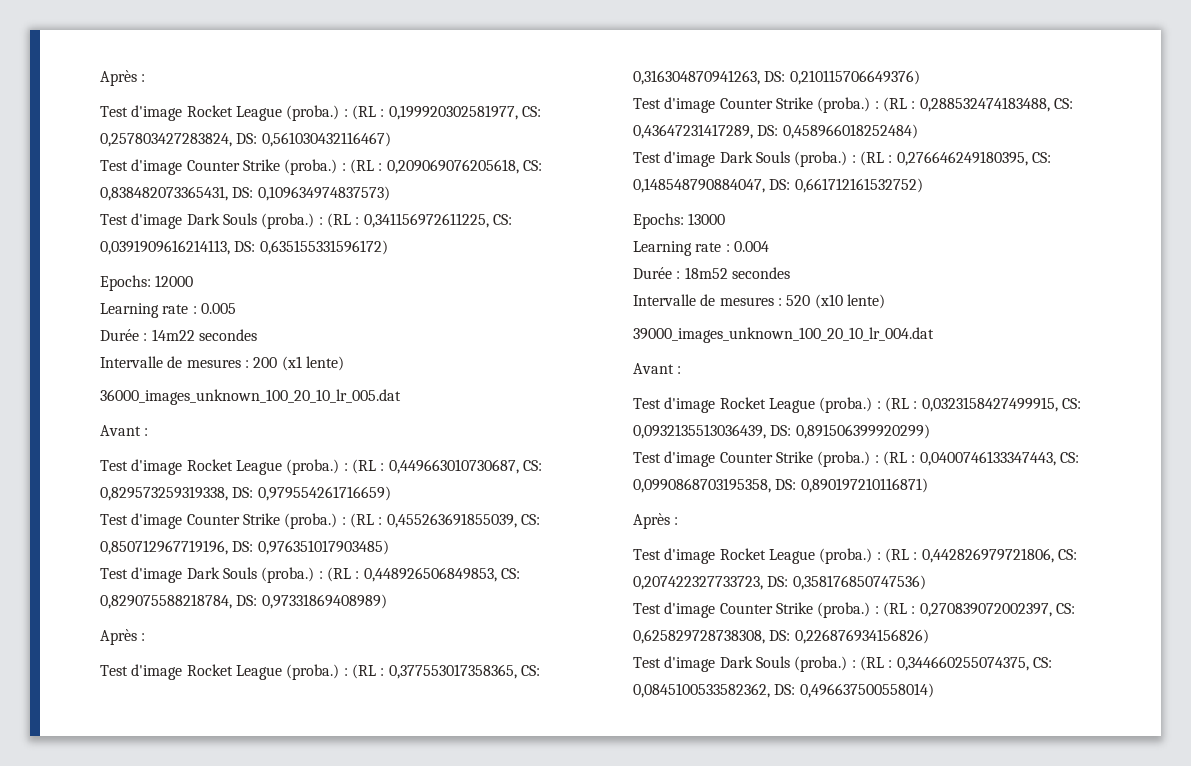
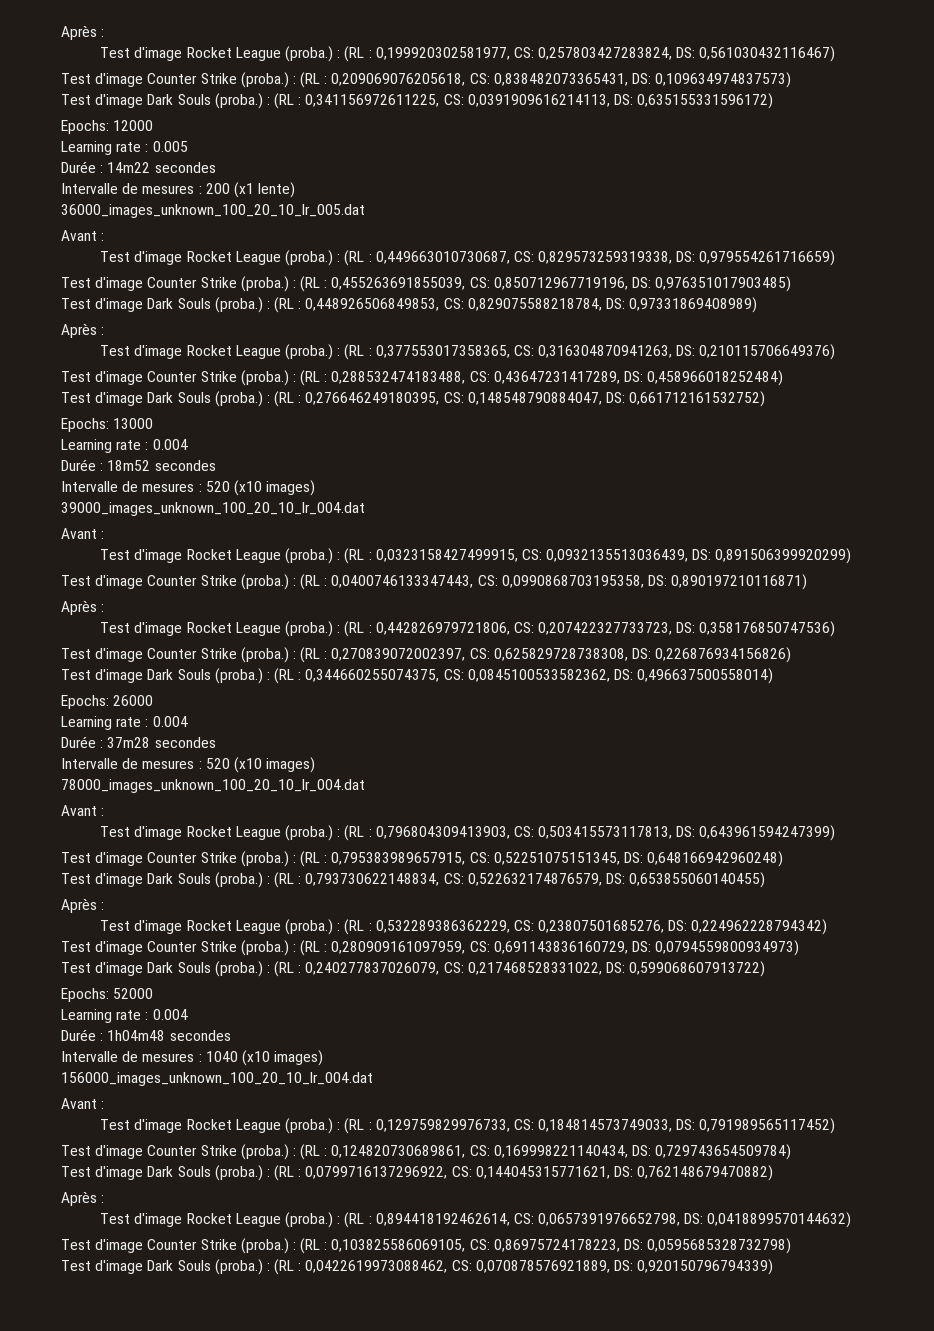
  Durée : 18m52 secondes
- Intervalle de mesures : 520 (x10 lente)
+ Intervalle de mesures : 520 (x10 images)
+ Epochs: 26000
+ Learning rate : 0.004
+ Durée : 37m28 secondes
+ Intervalle de mesures : 520 (x10 images)
+ 78000_images_unknown_100_20_10_lr_004.dat
+ Avant :
+ Test d'image Rocket League (proba.) : (RL : 0,796804309413903, CS: 0,503415573117813, DS: 0,643961594247399)
+ Test d'image Counter Strike (proba.) : (RL : 0,795383989657915, CS: 0,52251075151345, DS: 0,648166942960248)
+ Test d'image Dark Souls (proba.) : (RL : 0,793730622148834, CS: 0,522632174876579, DS: 0,653855060140455)
+ Après :
+ Test d'image Rocket League (proba.) : (RL : 0,532289386362229, CS: 0,23807501685276, DS: 0,224962228794342)
+ Test d'image Counter Strike (proba.) : (RL : 0,280909161097959, CS: 0,691143836160729, DS: 0,0794559800934973)
+ Test d'image Dark Souls (proba.) : (RL : 0,240277837026079, CS: 0,217468528331022, DS: 0,599068607913722)
+ Epochs: 52000
+ Learning rate : 0.004
+ Durée : 1h04m48 secondes
+ Intervalle de mesures : 1040 (x10 images)
+ 156000_images_unknown_100_20_10_lr_004.dat
+ Avant :
+ Test d'image Rocket League (proba.) : (RL : 0,129759829976733, CS: 0,184814573749033, DS: 0,791989565117452)
+ Test d'image Counter Strike (proba.) : (RL : 0,124820730689861, CS: 0,169998221140434, DS: 0,729743654509784)
+ Test d'image Dark Souls (proba.) : (RL : 0,0799716137296922, CS: 0,144045315771621, DS: 0,762148679470882)
+ Après :
+ Test d'image Rocket League (proba.) : (RL : 0,894418192462614, CS: 0,0657391976652798, DS: 0,0418899570144632)
+ Test d'image Counter Strike (proba.) : (RL : 0,103825586069105, CS: 0,86975724178223, DS: 0,0595685328732798)
+ Test d'image Dark Souls (proba.) : (RL : 0,0422619973088462, CS: 0,070878576921889, DS: 0,920150796794339)

